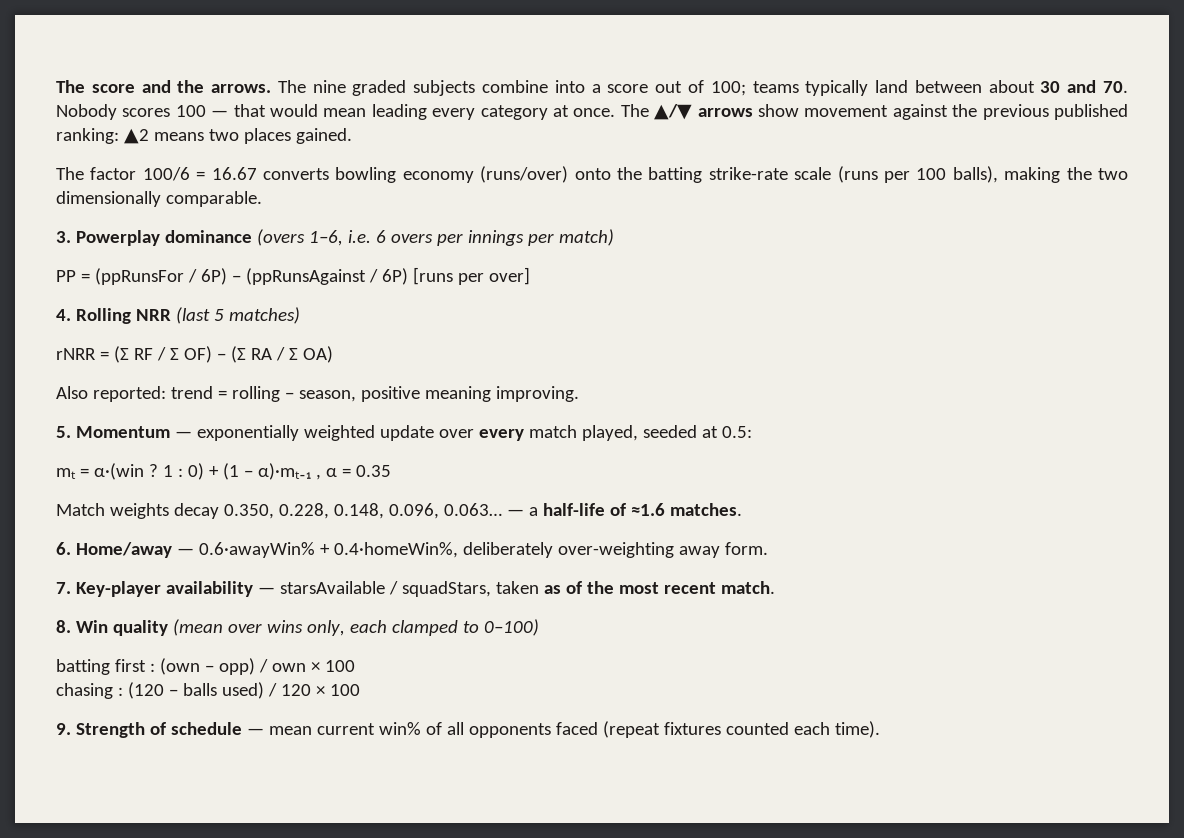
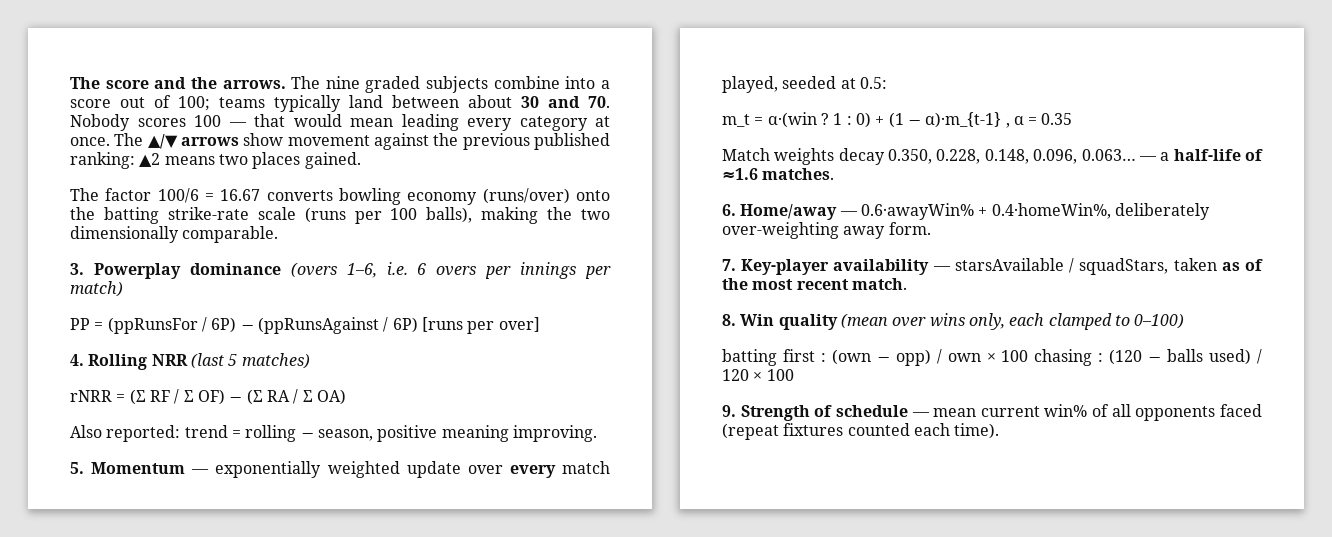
- mₜ = α·(win ?
+ m_t = α·(win ?
- 1 : 0) + (1 − α)·mₜ₋₁ , α = 0.35
+ 1 : 0) + (1 − α)·m_{t-1} , α = 0.35
- batting first : (own − opp) / own × 100
- chasing : (120 − balls used) / 120 × 100
+ batting first : (own − opp) / own × 100 chasing : (120 − balls used) / 120 × 100

